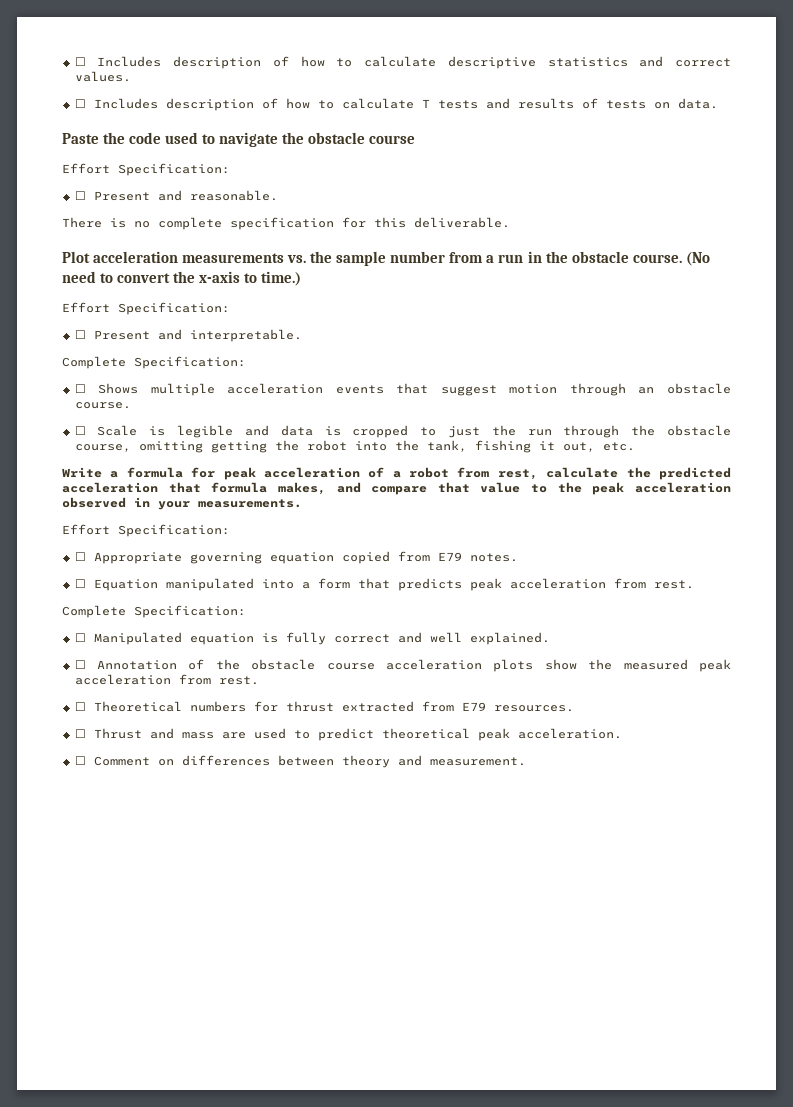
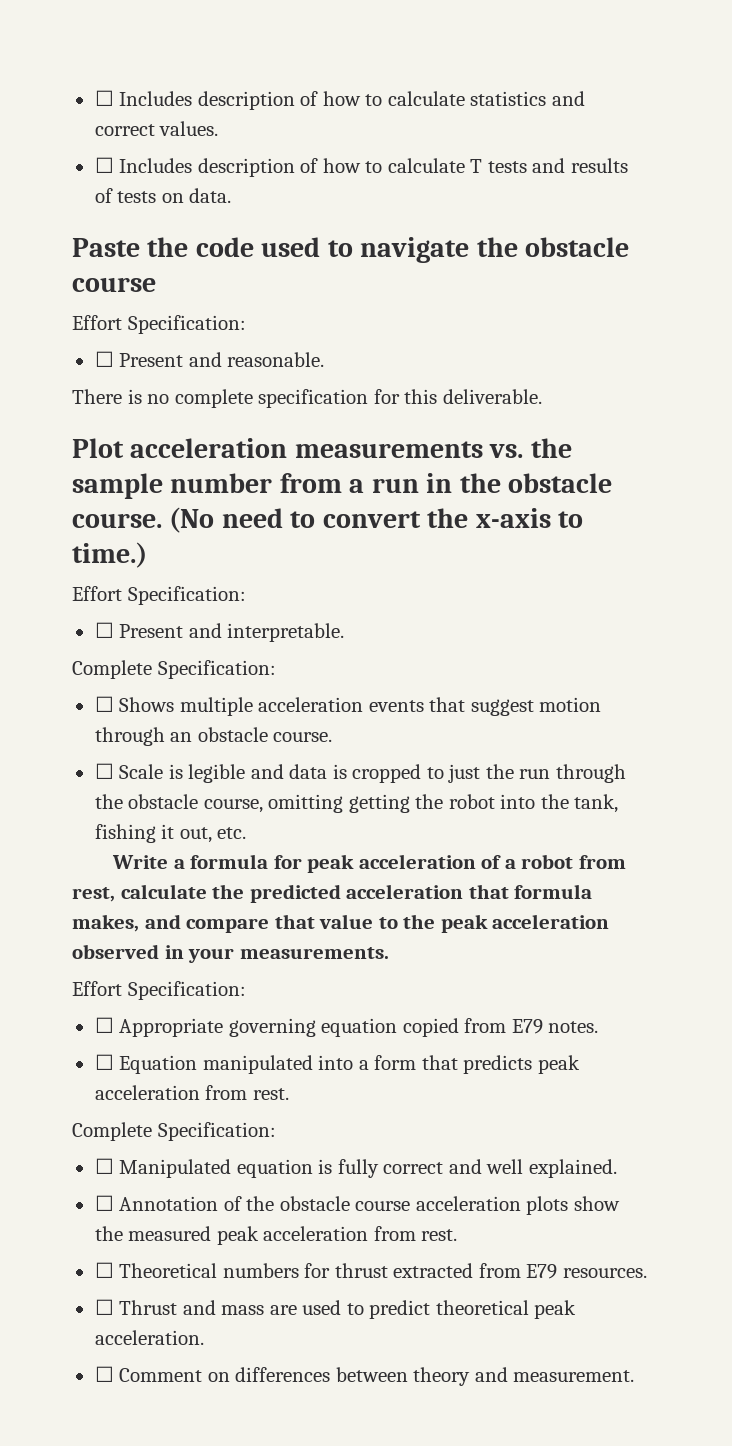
- ☐ Includes description of how to calculate descriptive statistics and correct values.
+ ☐ Includes description of how to calculate statistics and correct values.

